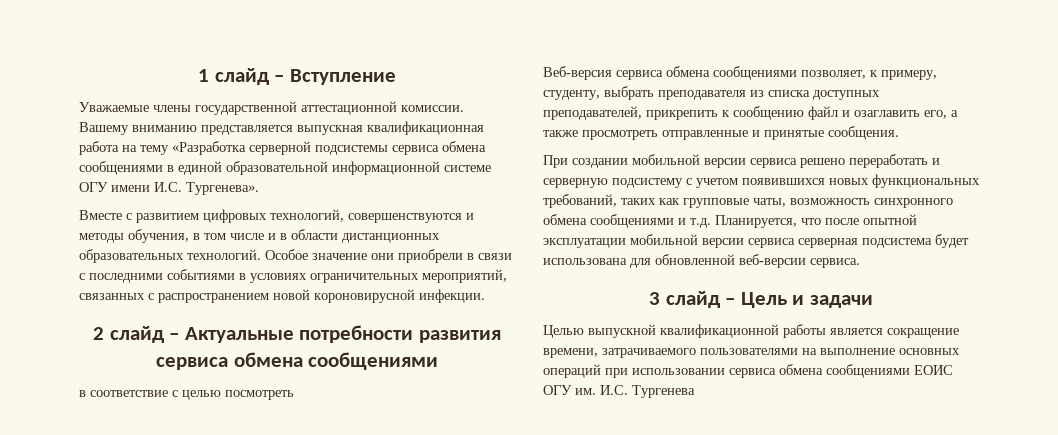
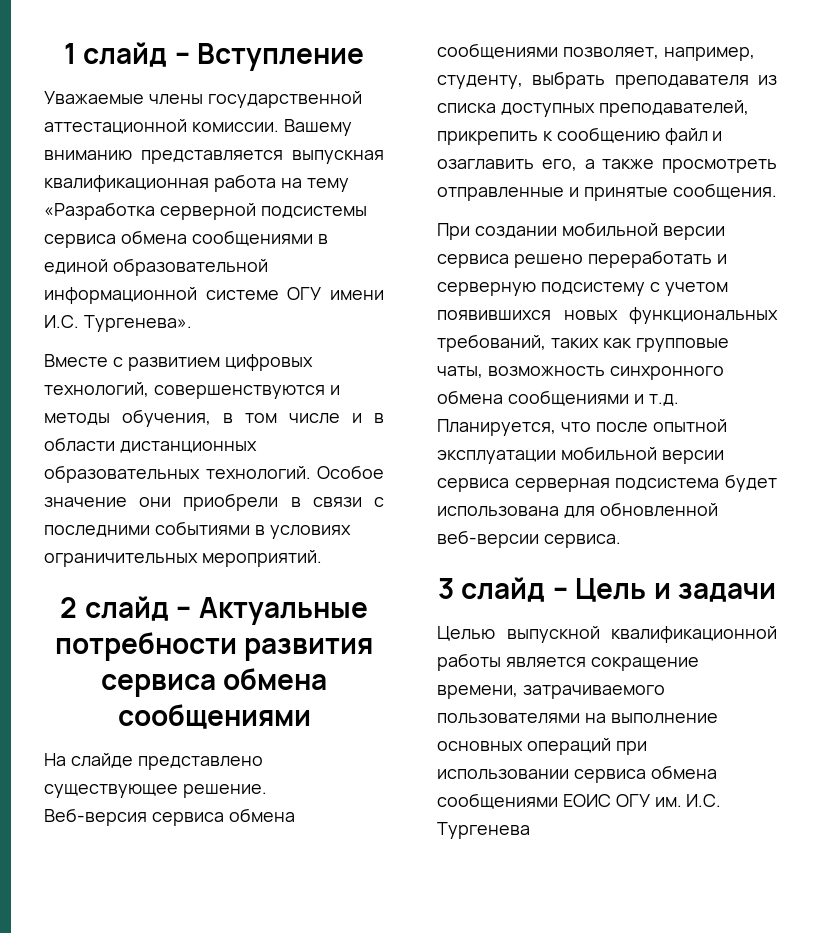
- Особое значение они приобрели в связи с последними событиями в условиях ограничительных мероприятий, связанных с распространением новой короновирусной инфекции.
+ Особое значение они приобрели в связи с последними событиями в условиях ограничительных мероприятий.
- в соответствие с целью посмотреть
+ На слайде представлено существующее решение.
- Веб-версия сервиса обмена сообщениями позволяет, к примеру, студенту, выбрать преподавателя из списка доступных преподавателей, прикрепить к сообщению файл и озаглавить его, а также просмотреть отправленные и принятые сообщения.
+ Веб-версия сервиса обмена сообщениями позволяет, например, студенту, выбрать преподавателя из списка доступных преподавателей, прикрепить к сообщению файл и озаглавить его, а также просмотреть отправленные и принятые сообщения.

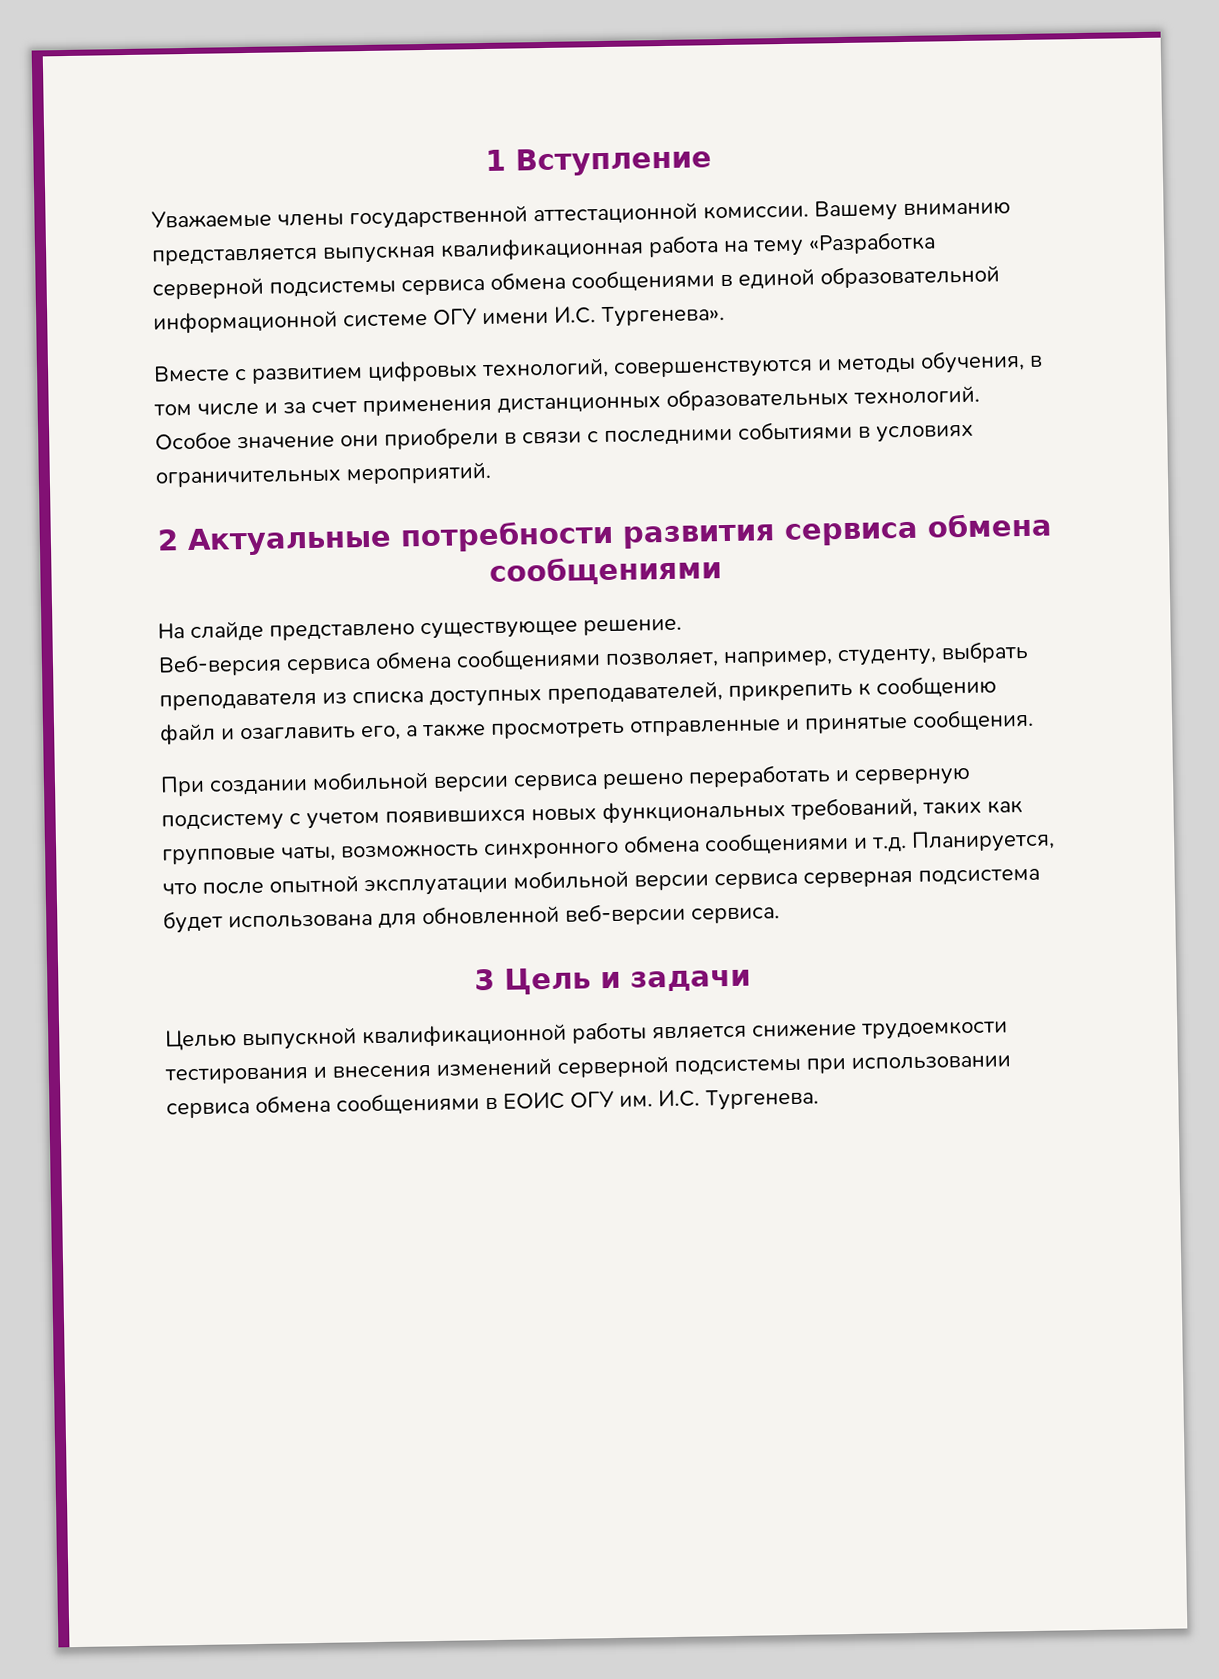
- 1 слайд – Вступление
+ 1 Вступление
- Вместе с развитием цифровых технологий, совершенствуются и методы обучения, в том числе и в области дистанционных образовательных технологий.
+ Вместе с развитием цифровых технологий, совершенствуются и методы обучения, в том числе и за счет применения дистанционных образовательных технологий.
- 2 слайд – Актуальные потребности развития сервиса обмена сообщениями
+ 2 Актуальные потребности развития сервиса обмена сообщениями
- 3 слайд – Цель и задачи
+ 3 Цель и задачи
- Целью выпускной квалификационной работы является сокращение времени, затрачиваемого пользователями на выполнение основных операций при использовании сервиса обмена сообщениями ЕОИС ОГУ им. И.С. Тургенева
+ Целью выпускной квалификационной работы является снижение трудоемкости тестирования и внесения изменений серверной подсистемы при использовании сервиса обмена сообщениями в ЕОИС ОГУ им. И.С. Тургенева.

